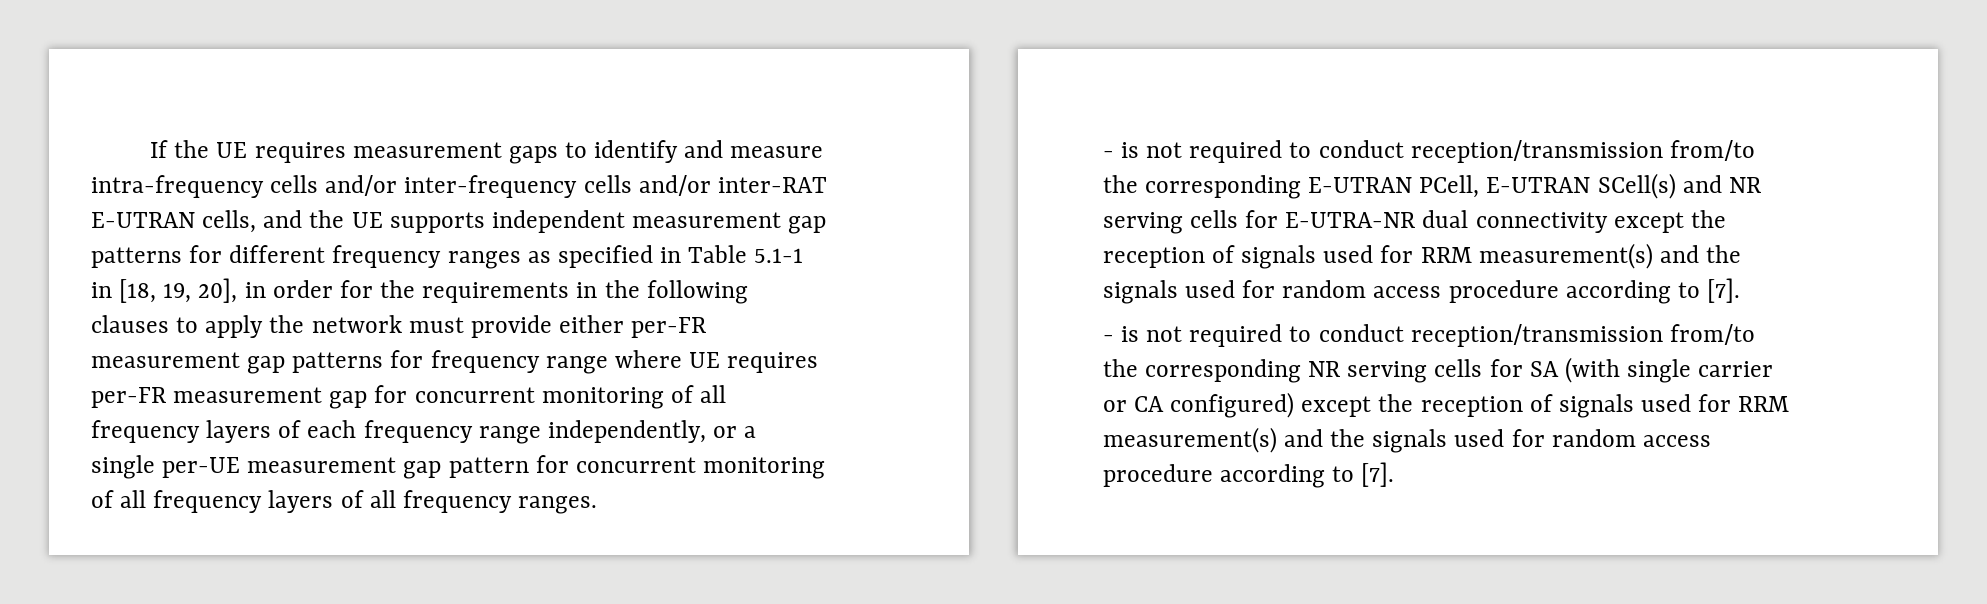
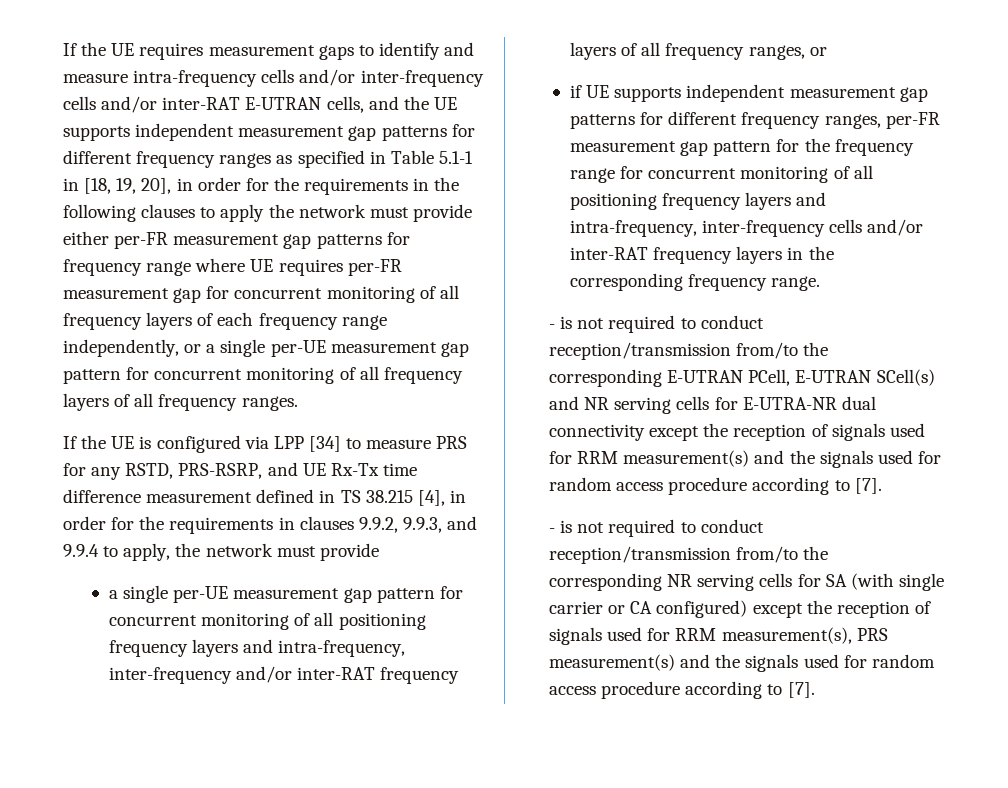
+ If the UE is configured via LPP [34] to measure PRS for any RSTD, PRS-RSRP, and UE Rx-Tx time difference measurement defined in TS 38.215 [4], in order for the requirements in clauses 9.9.2, 9.9.3, and 9.9.4 to apply, the network must provide
+ a single per-UE measurement gap pattern for concurrent monitoring of all positioning frequency layers and intra-frequency, inter-frequency and/or inter-RAT frequency layers of all frequency ranges, or
+ if UE supports independent measurement gap patterns for different frequency ranges, per-FR measurement gap pattern for the frequency range for concurrent monitoring of all positioning frequency layers and intra-frequency, inter-frequency cells and/or inter-RAT frequency layers in the corresponding frequency range.
- - is not required to conduct reception/transmission from/to the corresponding NR serving cells for SA (with single carrier or CA configured) except the reception of signals used for RRM measurement(s) and the signals used for random access procedure according to [7].
+ - is not required to conduct reception/transmission from/to the corresponding NR serving cells for SA (with single carrier or CA configured) except the reception of signals used for RRM measurement(s), PRS measurement(s) and the signals used for random access procedure according to [7].

